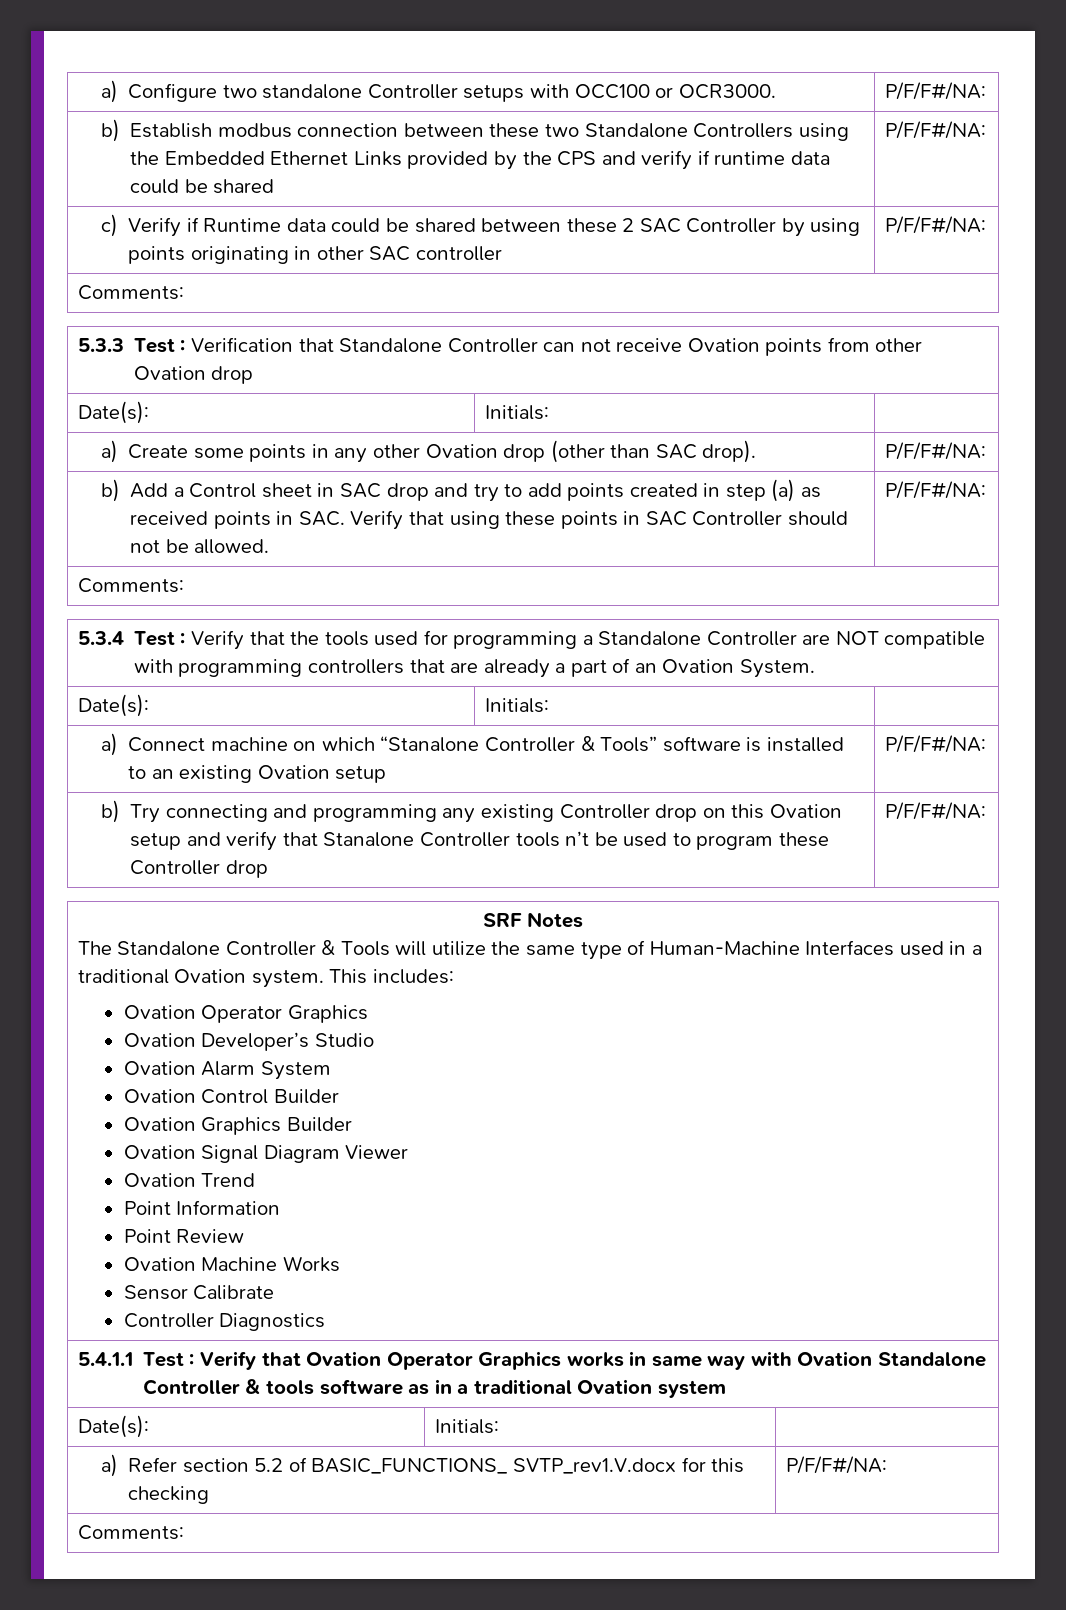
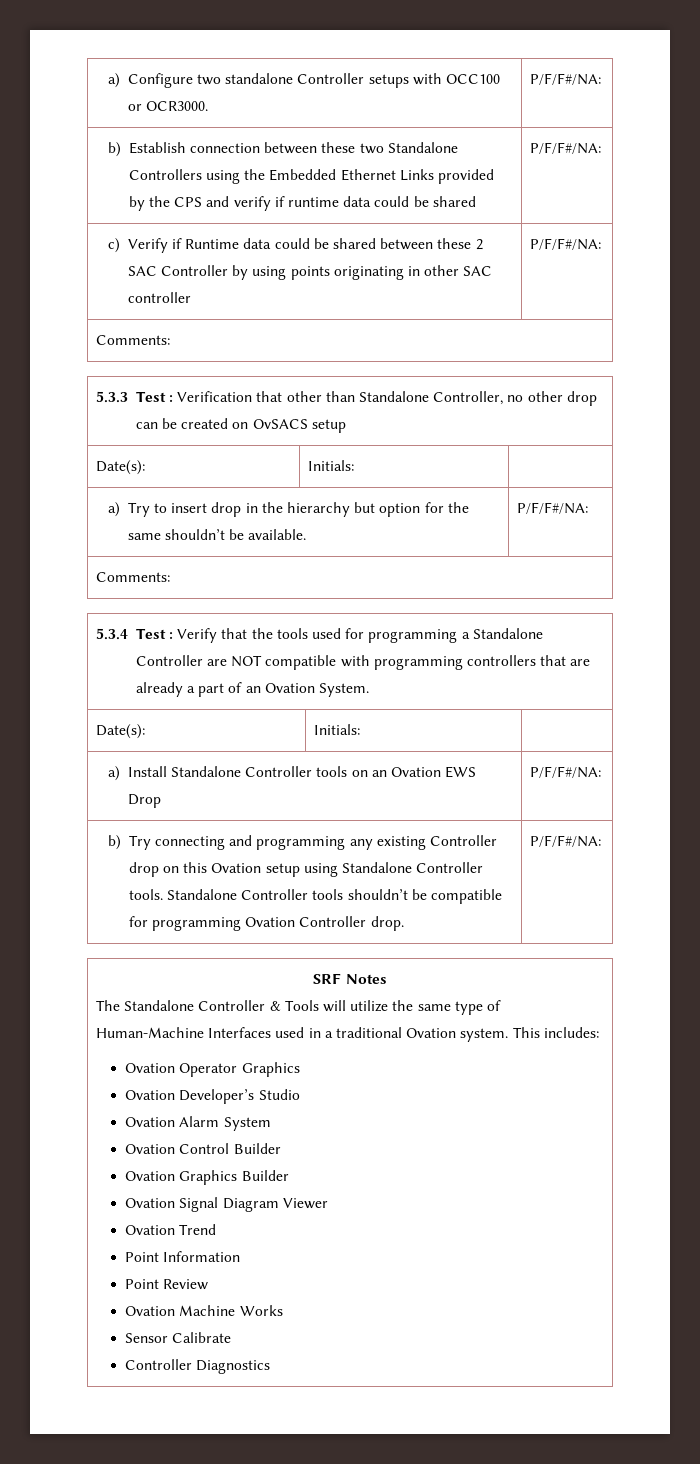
- b) Establish modbus connection between these two Standalone Controllers using the Embedded Ethernet Links provided by the CPS and verify if runtime data could be shared | P/F/F#/NA:
+ b) Establish connection between these two Standalone Controllers using the Embedded Ethernet Links provided by the CPS and verify if runtime data could be shared | P/F/F#/NA:
- 5.3.3 Test : Verification that Standalone Controller can not receive Ovation points from other Ovation drop
+ 5.3.3 Test : Verification that other than Standalone Controller, no other drop can be created on OvSACS setup
  Date(s): | Initials: |
- a) Create some points in any other Ovation drop (other than SAC drop). | P/F/F#/NA:
- b) Add a Control sheet in SAC drop and try to add points created in step (a) as received points in SAC. Verify that using these points in SAC Controller should not be allowed. | P/F/F#/NA:
+ a) Try to insert drop in the hierarchy but option for the same shouldn’t be available. | P/F/F#/NA:
- a) Connect machine on which “Stanalone Controller & Tools” software is installed to an existing Ovation setup | P/F/F#/NA:
+ a) Install Standalone Controller tools on an Ovation EWS Drop | P/F/F#/NA:
- b) Try connecting and programming any existing Controller drop on this Ovation setup and verify that Stanalone Controller tools n’t be used to program these Controller drop | P/F/F#/NA:
+ b) Try connecting and programming any existing Controller drop on this Ovation setup using Standalone Controller tools. Standalone Controller tools shouldn’t be compatible for programming Ovation Controller drop. | P/F/F#/NA:
- 5.4.1.1 Test : Verify that Ovation Operator Graphics works in same way with Ovation Standalone Controller & tools software as in a traditional Ovation system
- Date(s): | Initials: |
- a) Refer section 5.2 of BASIC_FUNCTIONS_ SVTP_rev1.V.docx for this checking | P/F/F#/NA:
- Comments:

